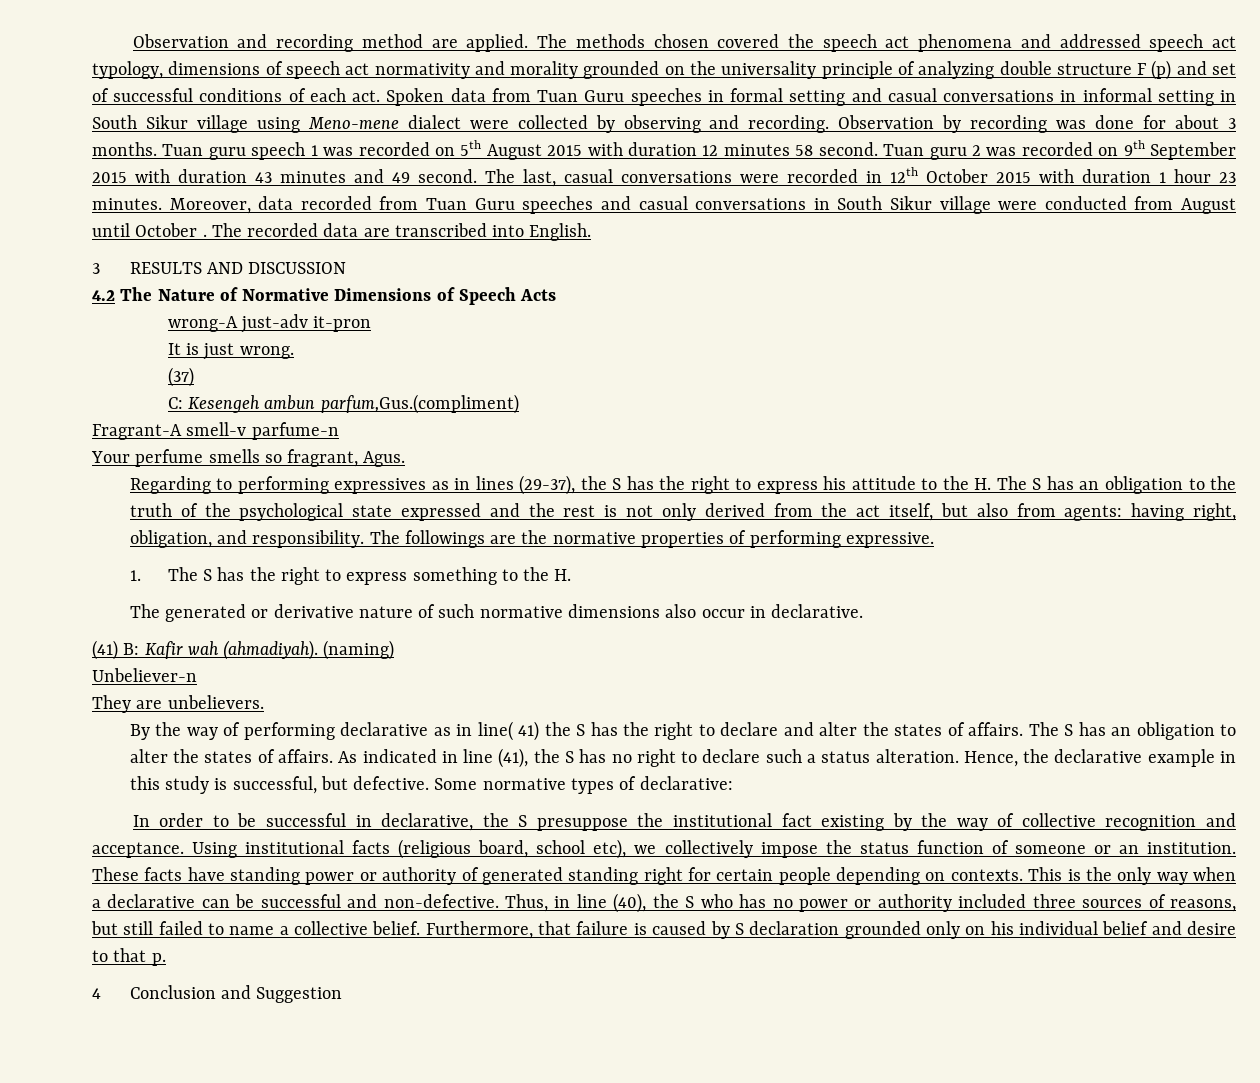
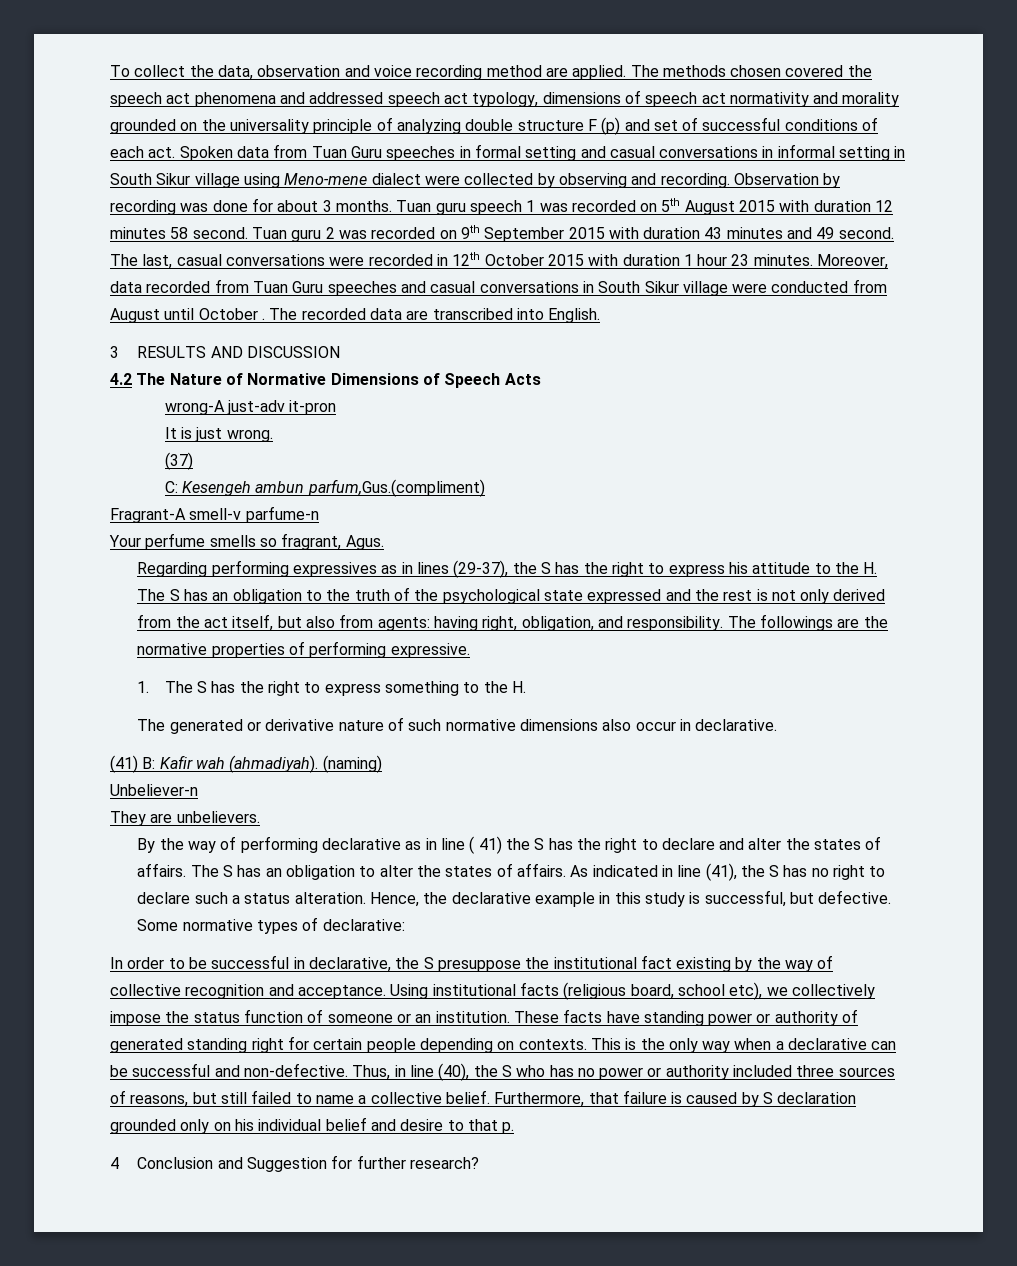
- Observation and recording method are applied.
+ To collect the data, observation and voice recording method are applied.
- Regarding to performing expressives as in lines (29-37), the S has the right to express his attitude to the H. The S has an obligation to the truth of the psychological state expressed and the rest is not only derived from the act itself, but also from agents: having right, obligation, and responsibility.
+ Regarding performing expressives as in lines (29-37), the S has the right to express his attitude to the H. The S has an obligation to the truth of the psychological state expressed and the rest is not only derived from the act itself, but also from agents: having right, obligation, and responsibility.
- By the way of performing declarative as in line( 41) the S has the right to declare and alter the states of affairs.
+ By the way of performing declarative as in line ( 41) the S has the right to declare and alter the states of affairs.
- 4 Conclusion and Suggestion
+ 4 Conclusion and Suggestion for further research?

